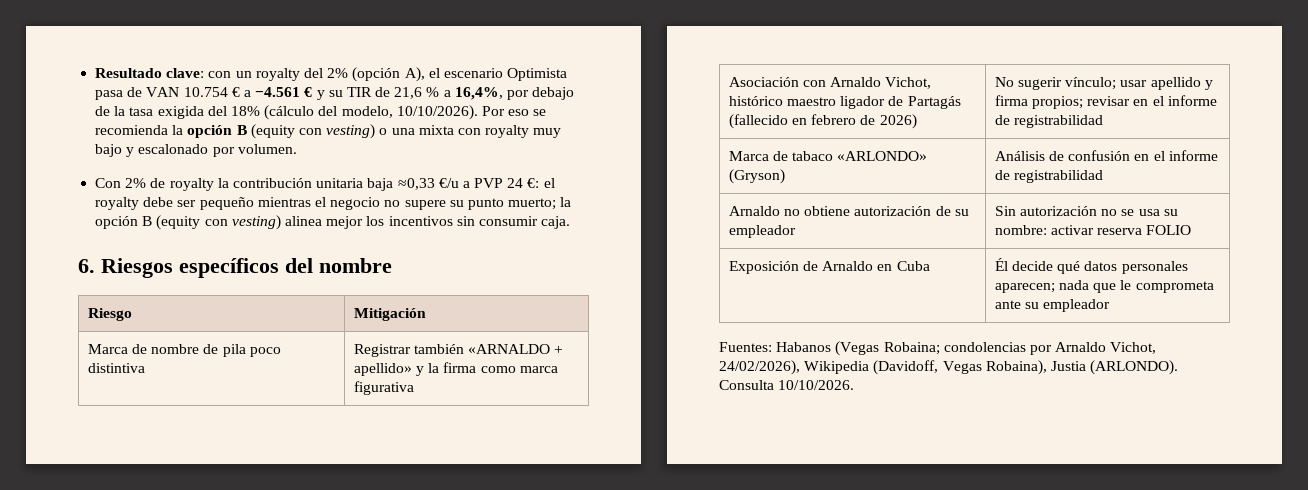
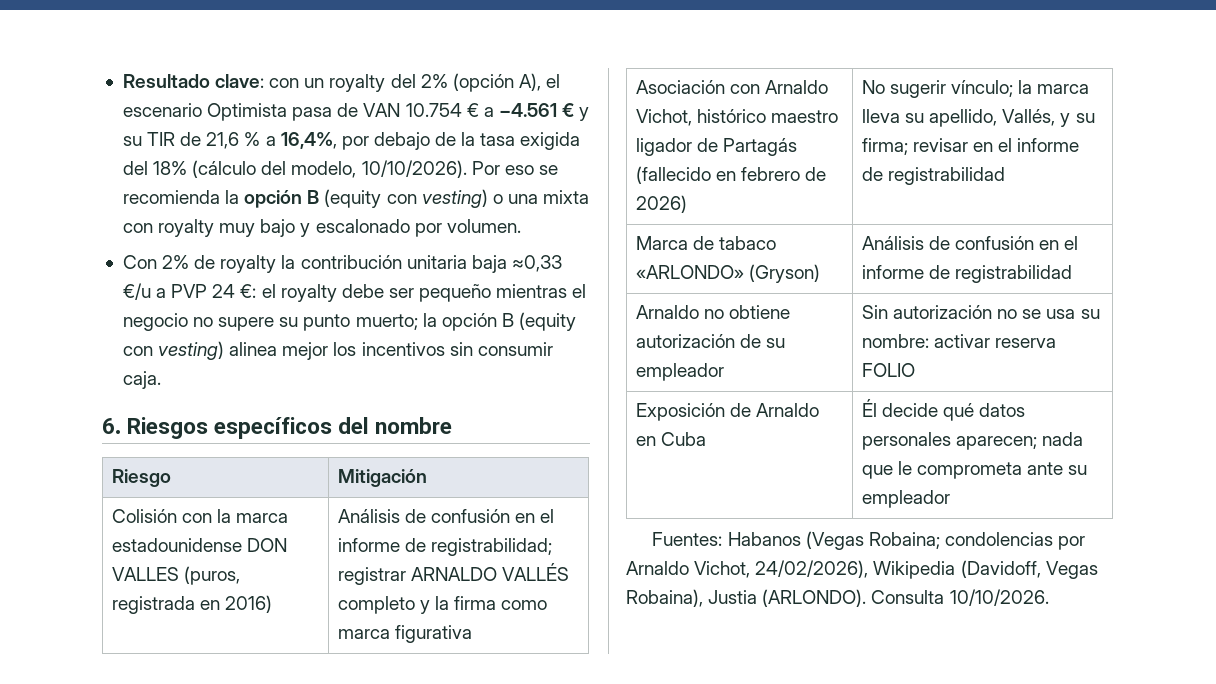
- Marca de nombre de pila poco distintiva | Registrar también «ARNALDO + apellido» y la firma como marca figurativa
+ Colisión con la marca estadounidense DON VALLES (puros, registrada en 2016) | Análisis de confusión en el informe de registrabilidad; registrar ARNALDO VALLÉS completo y la firma como marca figurativa
- Asociación con Arnaldo Vichot, histórico maestro ligador de Partagás (fallecido en febrero de 2026) | No sugerir vínculo; usar apellido y firma propios; revisar en el informe de registrabilidad
+ Asociación con Arnaldo Vichot, histórico maestro ligador de Partagás (fallecido en febrero de 2026) | No sugerir vínculo; la marca lleva su apellido, Vallés, y su firma; revisar en el informe de registrabilidad

